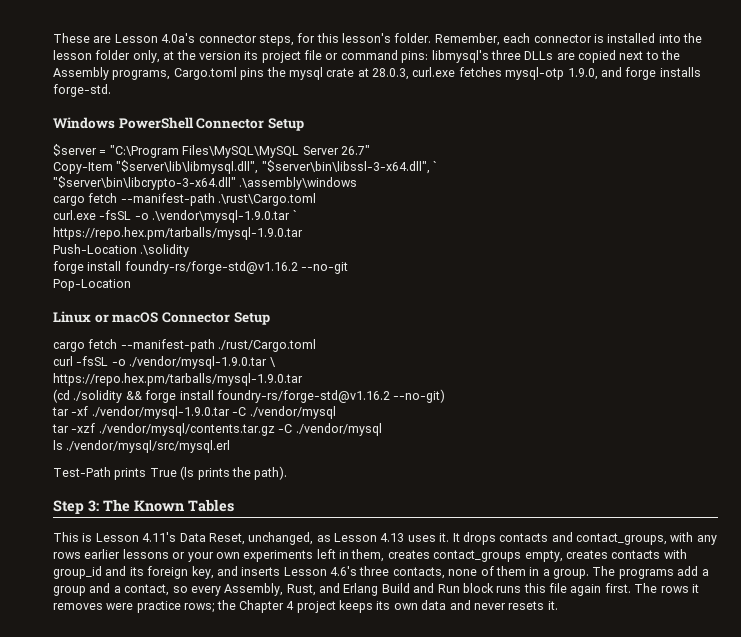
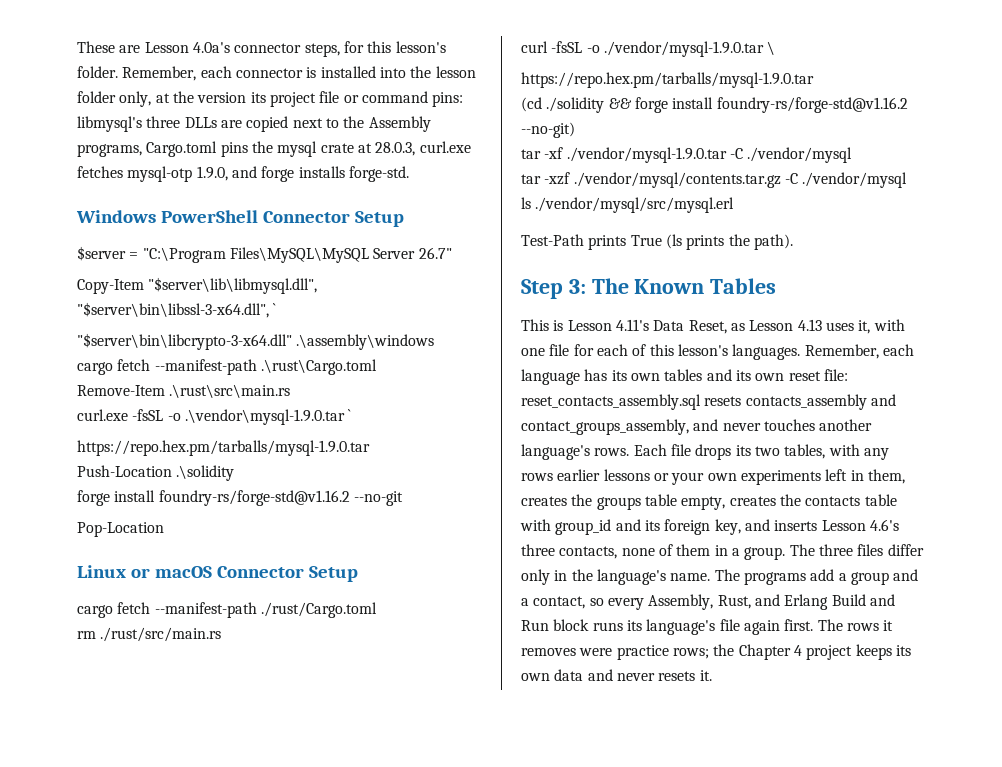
+ Remove-Item .\rust\src\main.rs
+ rm ./rust/src/main.rs
- This is Lesson 4.11's Data Reset, unchanged, as Lesson 4.13 uses it. It drops contacts and contact_groups, with any rows earlier lessons or your own experiments left in them, creates contact_groups empty, creates contacts with group_id and its foreign key, and inserts Lesson 4.6's three contacts, none of them in a group.
+ This is Lesson 4.11's Data Reset, as Lesson 4.13 uses it, with one file for each of this lesson's languages. Remember, each language has its own tables and its own reset file: reset_contacts_assembly.sql resets contacts_assembly and contact_groups_assembly, and never touches another language's rows. Each file drops its two tables, with any rows earlier lessons or your own experiments left in them, creates the groups table empty, creates the contacts table with group_id and its foreign key, and inserts Lesson 4.6's three contacts, none of them in a group.
- The programs add a group and a contact, so every Assembly, Rust, and Erlang Build and Run block runs this file again first.
+ The three files differ only in the language's name. The programs add a group and a contact, so every Assembly, Rust, and Erlang Build and Run block runs its language's file again first.

